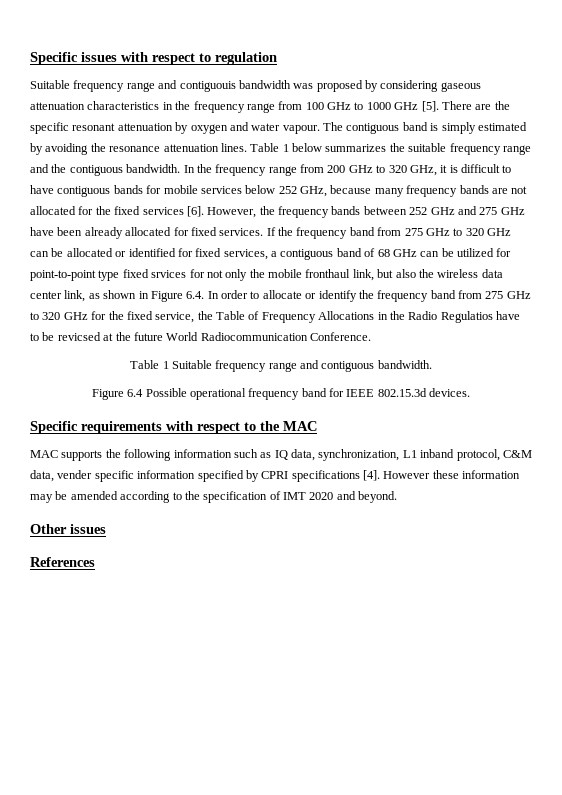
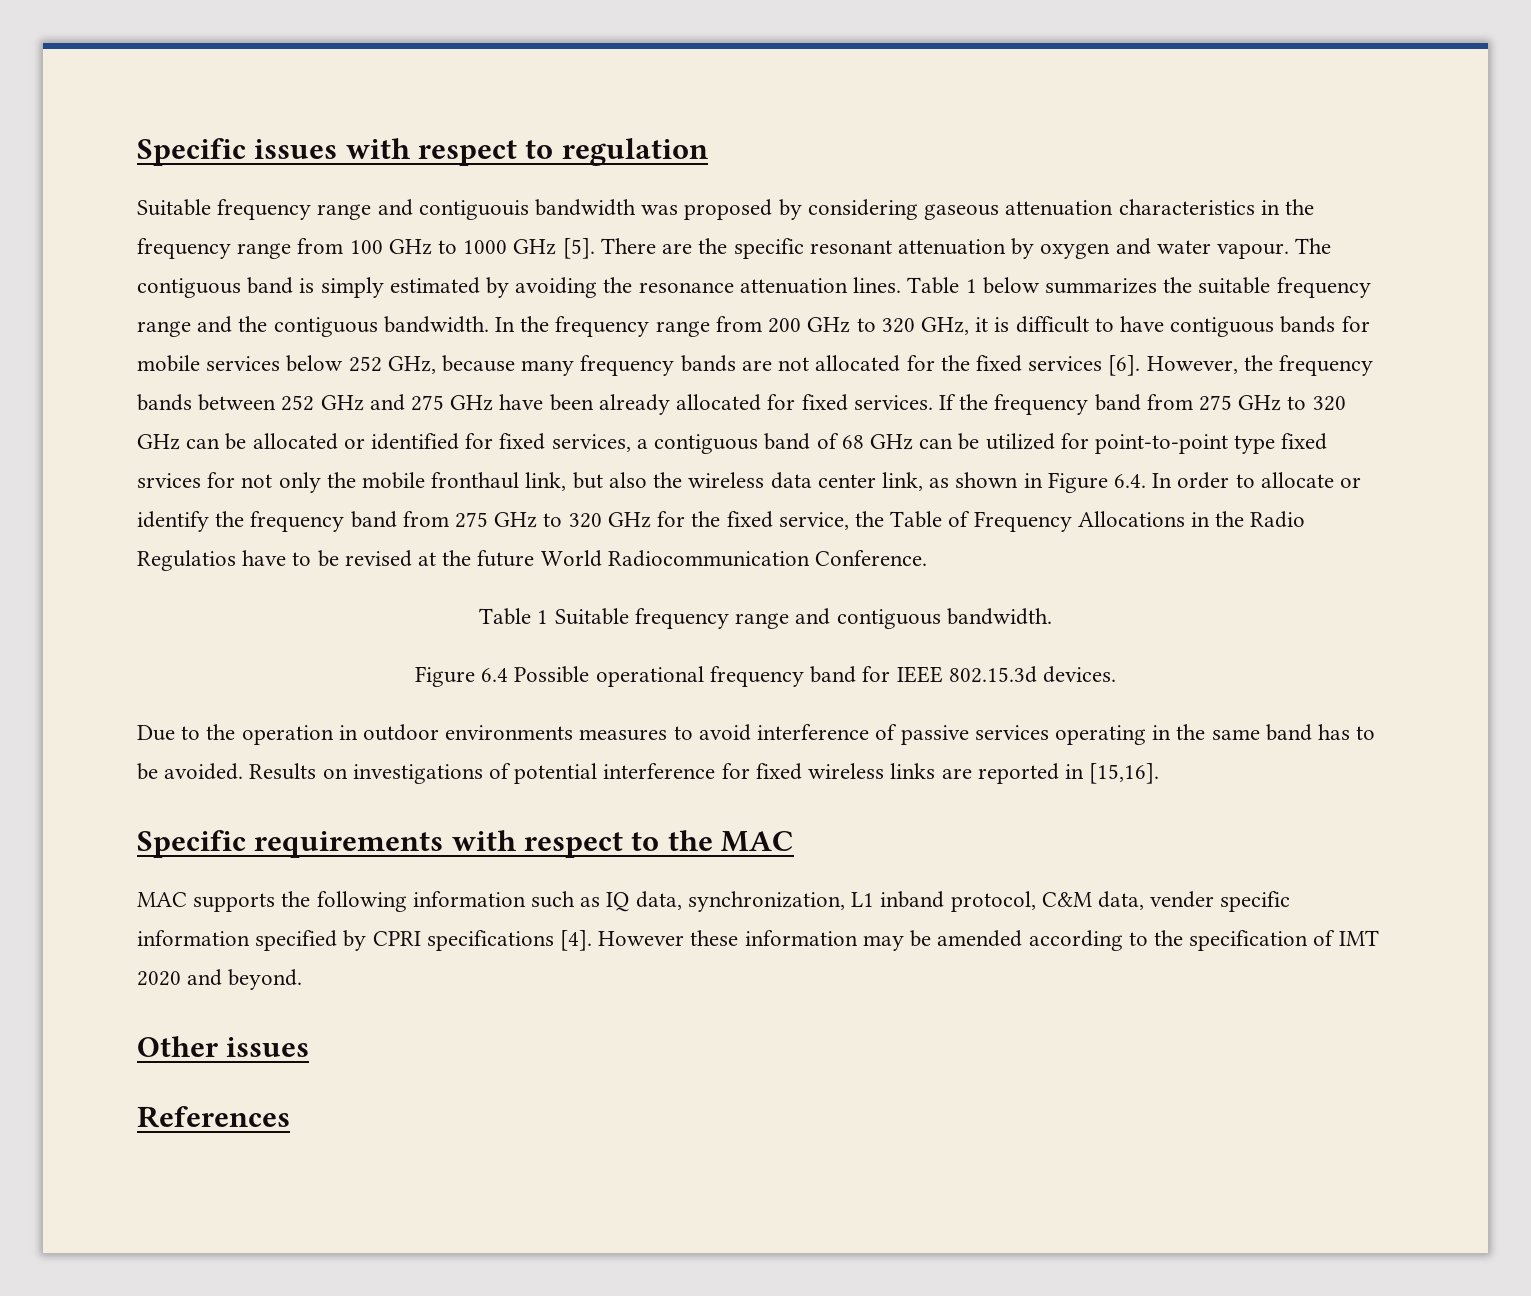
- If the frequency band from 275 GHz to 320 GHz can be allocated or identified for fixed services, a contiguous band of 68 GHz can be utilized for point-to-point type fixed srvices for not only the mobile fronthaul link, but also the wireless data center link, as shown in Figure 6.4. In order to allocate or identify the frequency band from 275 GHz to 320 GHz for the fixed service, the Table of Frequency Allocations in the Radio Regulatios have to be revicsed at the future World Radiocommunication Conference.
+ If the frequency band from 275 GHz to 320 GHz can be allocated or identified for fixed services, a contiguous band of 68 GHz can be utilized for point-to-point type fixed srvices for not only the mobile fronthaul link, but also the wireless data center link, as shown in Figure 6.4. In order to allocate or identify the frequency band from 275 GHz to 320 GHz for the fixed service, the Table of Frequency Allocations in the Radio Regulatios have to be revised at the future World Radiocommunication Conference.
+ Due to the operation in outdoor environments measures to avoid interference of passive services operating in the same band has to be avoided. Results on investigations of potential interference for fixed wireless links are reported in [15,16].

